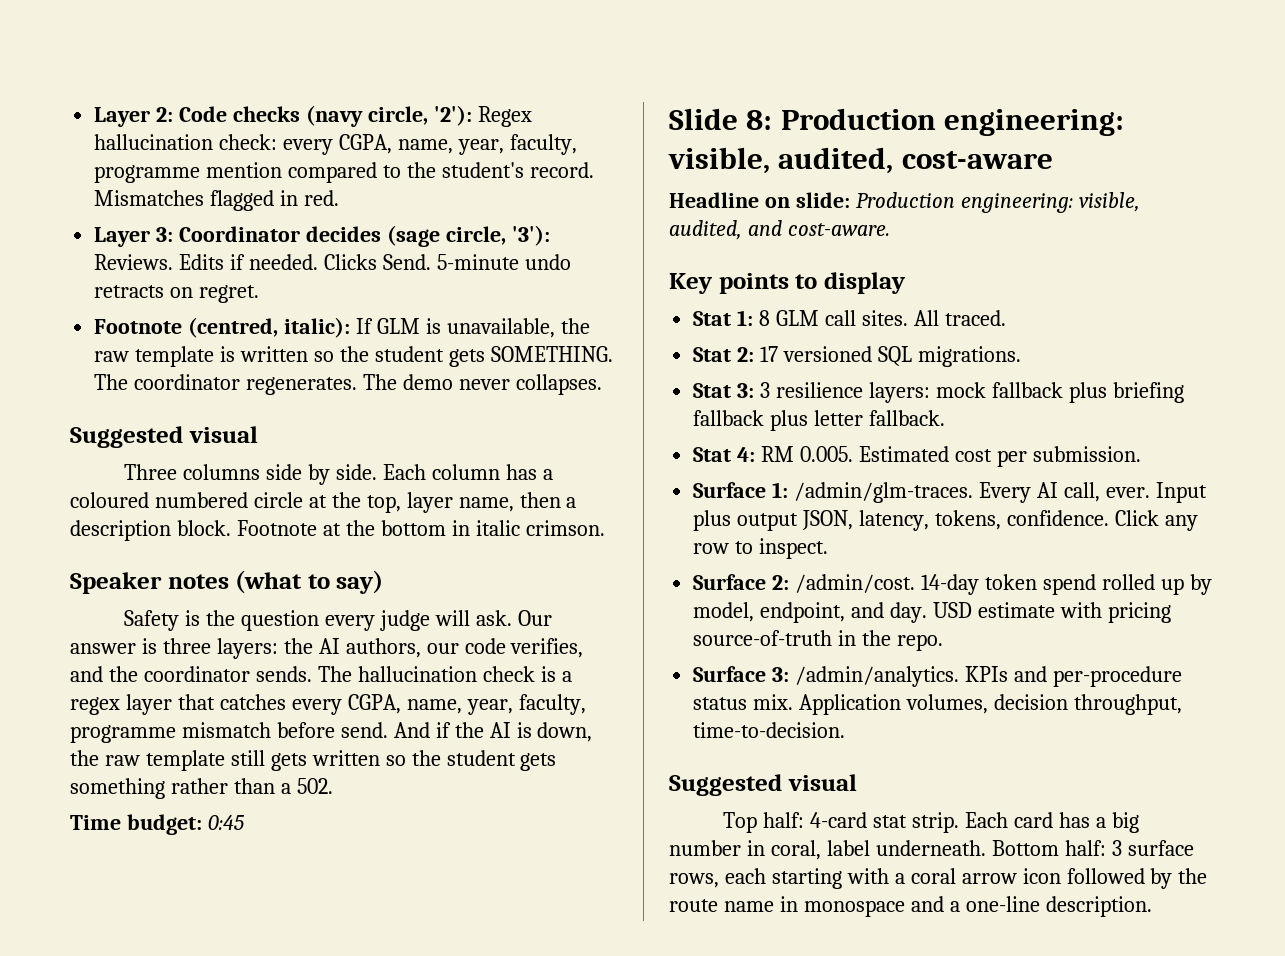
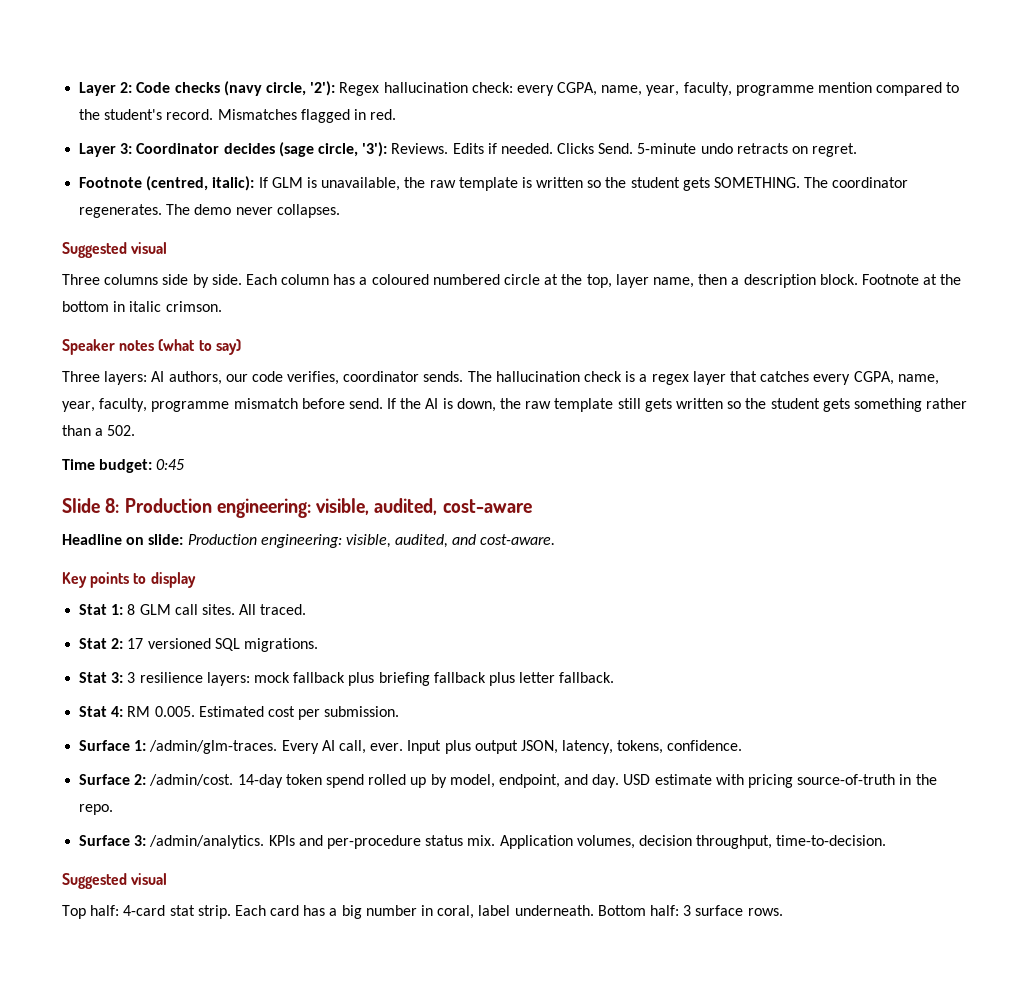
- Safety is the question every judge will ask. Our answer is three layers: the AI authors, our code verifies, and the coordinator sends.
+ Three layers: AI authors, our code verifies, coordinator sends.
- And if the AI is down, the raw template still gets written so the student gets something rather than a 502.
+ If the AI is down, the raw template still gets written so the student gets something rather than a 502.
- Click any row to inspect.
- Bottom half: 3 surface rows, each starting with a coral arrow icon followed by the route name in monospace and a one-line description.
+ Bottom half: 3 surface rows.

